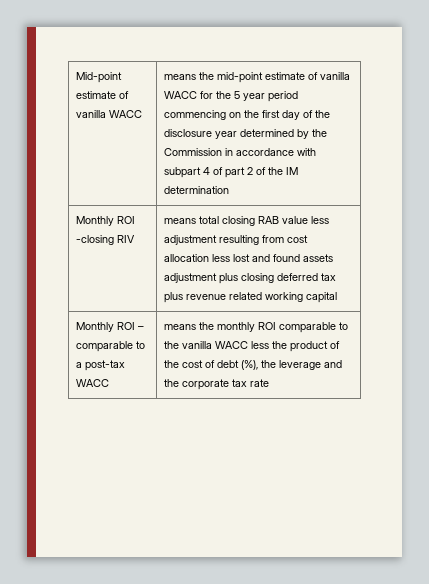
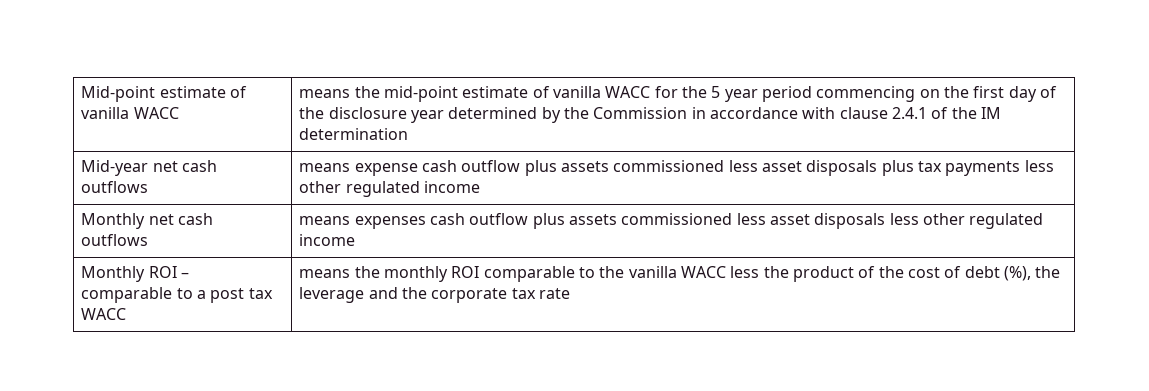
- means the mid-point estimate of vanilla WACC for the 5 year period commencing on the first day of the disclosure year determined by the Commission in accordance with subpart 4 of part 2 of the IM determination
+ means the mid-point estimate of vanilla WACC for the 5 year period commencing on the first day of the disclosure year determined by the Commission in accordance with clause 2.4.1 of the IM determination
- Monthly ROI -closing RIV | means total closing RAB value less adjustment resulting from cost allocation less lost and found assets adjustment plus closing deferred tax plus revenue related working capital
+ Mid-year net cash outflows | means expense cash outflow plus assets commissioned less asset disposals plus tax payments less other regulated income
+ Monthly net cash outflows | means expenses cash outflow plus assets commissioned less asset disposals less other regulated income
- Monthly ROI – comparable to a post-tax WACC | means the monthly ROI comparable to the vanilla WACC less the product of the cost of debt (%), the leverage and the corporate tax rate
+ Monthly ROI – comparable to a post tax WACC | means the monthly ROI comparable to the vanilla WACC less the product of the cost of debt (%), the leverage and the corporate tax rate

